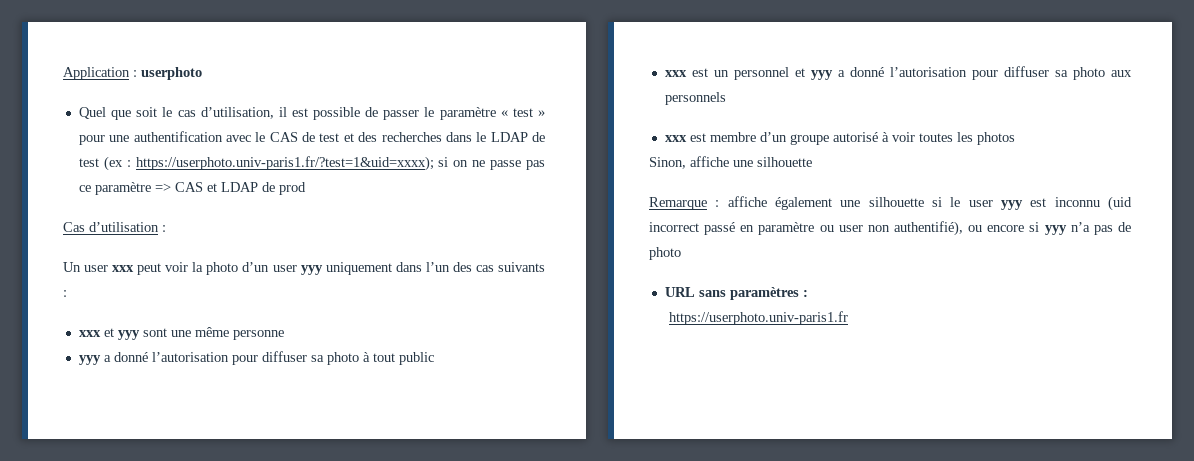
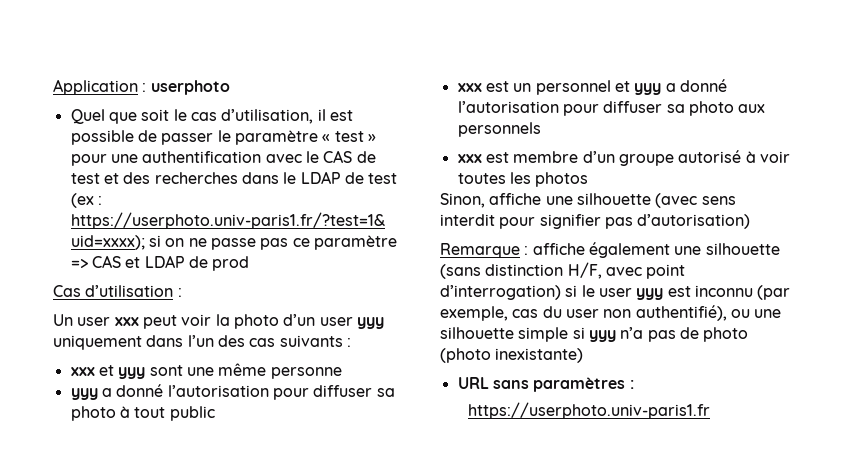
- Sinon, affiche une silhouette
+ Sinon, affiche une silhouette (avec sens interdit pour signifier pas d’autorisation)
- Remarque : affiche également une silhouette si le user yyy est inconnu (uid incorrect passé en paramètre ou user non authentifié), ou encore si yyy n’a pas de photo
+ Remarque : affiche également une silhouette (sans distinction H/F, avec point d’interrogation) si le user yyy est inconnu (par exemple, cas du user non authentifié), ou une silhouette simple si yyy n’a pas de photo (photo inexistante)

